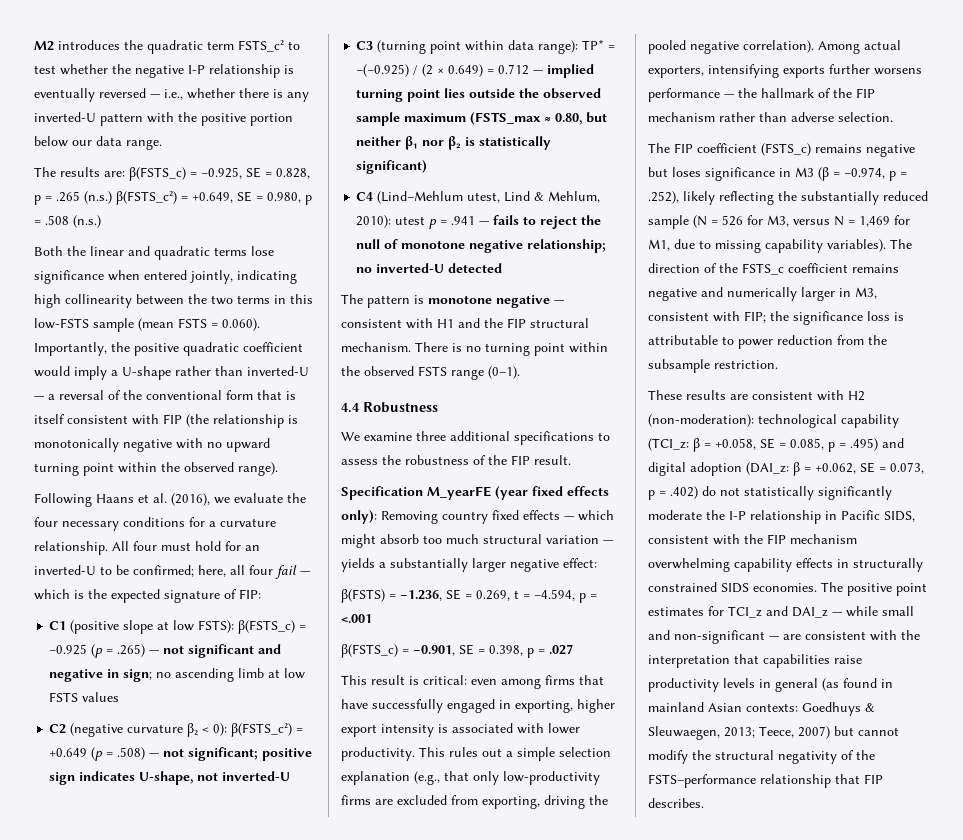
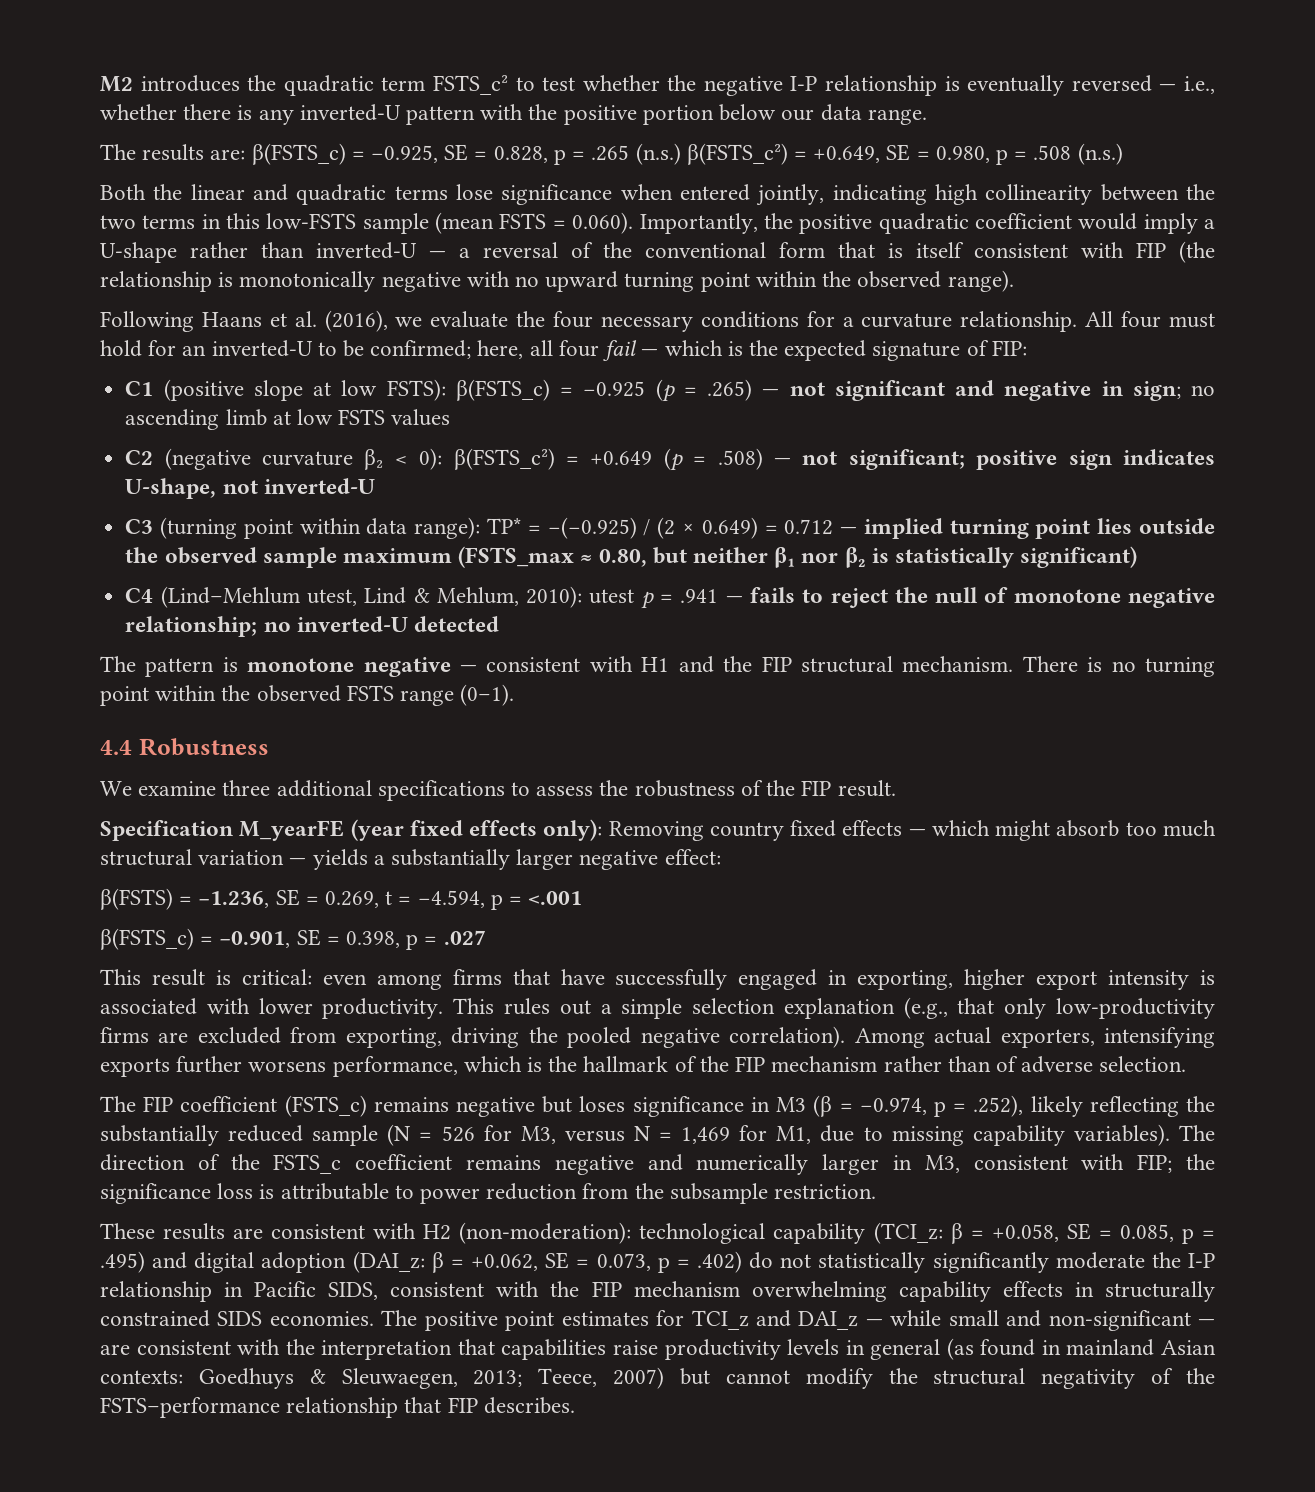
- Among actual exporters, intensifying exports further worsens performance — the hallmark of the FIP mechanism rather than adverse selection.
+ Among actual exporters, intensifying exports further worsens performance, which is the hallmark of the FIP mechanism rather than of adverse selection.

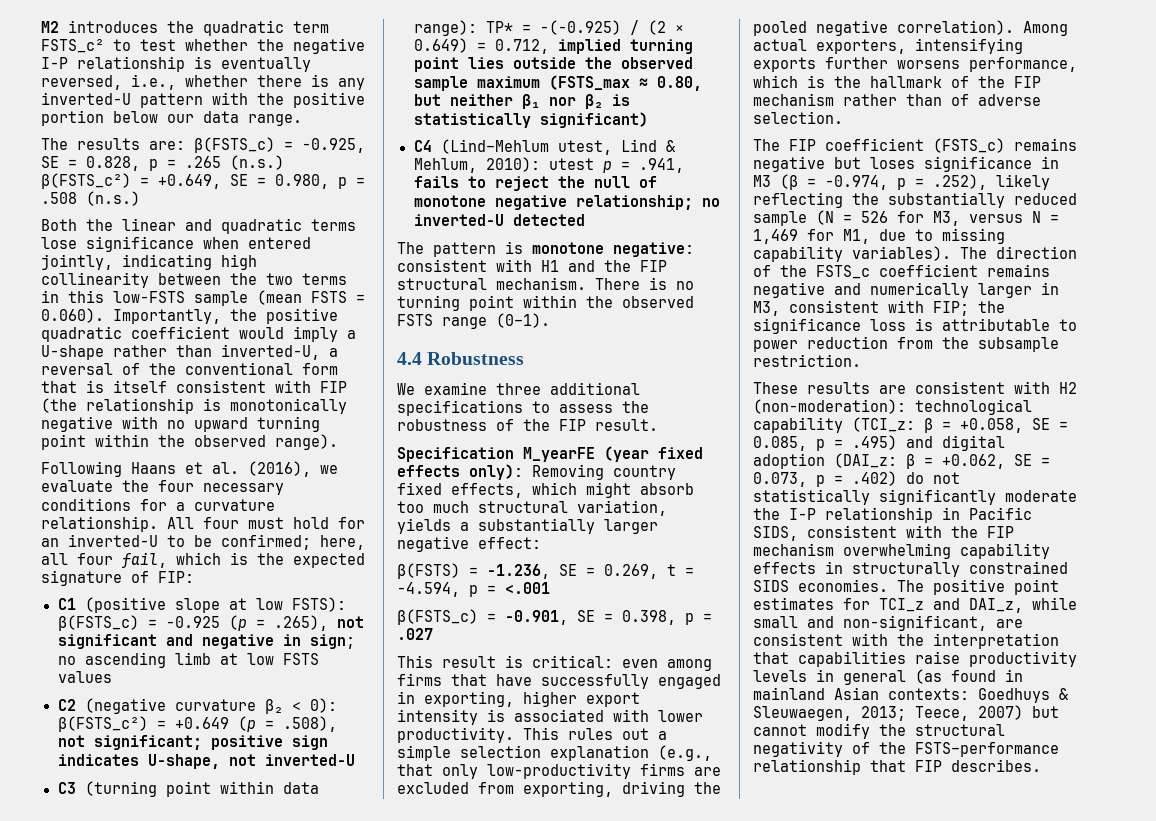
- M2 introduces the quadratic term FSTS_c² to test whether the negative I-P relationship is eventually reversed — i.e., whether there is any inverted-U pattern with the positive portion below our data range.
+ M2 introduces the quadratic term FSTS_c² to test whether the negative I-P relationship is eventually reversed, i.e., whether there is any inverted-U pattern with the positive portion below our data range.
- Both the linear and quadratic terms lose significance when entered jointly, indicating high collinearity between the two terms in this low-FSTS sample (mean FSTS = 0.060). Importantly, the positive quadratic coefficient would imply a U-shape rather than inverted-U — a reversal of the conventional form that is itself consistent with FIP (the relationship is monotonically negative with no upward turning point within the observed range).
+ Both the linear and quadratic terms lose significance when entered jointly, indicating high collinearity between the two terms in this low-FSTS sample (mean FSTS = 0.060). Importantly, the positive quadratic coefficient would imply a U-shape rather than inverted-U, a reversal of the conventional form that is itself consistent with FIP (the relationship is monotonically negative with no upward turning point within the observed range).
- All four must hold for an inverted-U to be confirmed; here, all four fail — which is the expected signature of FIP:
+ All four must hold for an inverted-U to be confirmed; here, all four fail, which is the expected signature of FIP:
- C1 (positive slope at low FSTS): β(FSTS_c) = −0.925 (p = .265) — not significant and negative in sign; no ascending limb at low FSTS values
+ C1 (positive slope at low FSTS): β(FSTS_c) = −0.925 (p = .265), not significant and negative in sign; no ascending limb at low FSTS values
- C2 (negative curvature β₂ < 0): β(FSTS_c²) = +0.649 (p = .508) — not significant; positive sign indicates U-shape, not inverted-U
+ C2 (negative curvature β₂ < 0): β(FSTS_c²) = +0.649 (p = .508), not significant; positive sign indicates U-shape, not inverted-U
- C3 (turning point within data range): TP* = −(−0.925) / (2 × 0.649) = 0.712 — implied turning point lies outside the observed sample maximum (FSTS_max ≈ 0.80, but neither β₁ nor β₂ is statistically significant)
+ C3 (turning point within data range): TP* = −(−0.925) / (2 × 0.649) = 0.712, implied turning point lies outside the observed sample maximum (FSTS_max ≈ 0.80, but neither β₁ nor β₂ is statistically significant)
- C4 (Lind–Mehlum utest, Lind & Mehlum, 2010): utest p = .941 — fails to reject the null of monotone negative relationship; no inverted-U detected
+ C4 (Lind–Mehlum utest, Lind & Mehlum, 2010): utest p = .941, fails to reject the null of monotone negative relationship; no inverted-U detected
- The pattern is monotone negative — consistent with H1 and the FIP structural mechanism.
+ The pattern is monotone negative: consistent with H1 and the FIP structural mechanism.
- Specification M_yearFE (year fixed effects only): Removing country fixed effects — which might absorb too much structural variation — yields a substantially larger negative effect:
+ Specification M_yearFE (year fixed effects only): Removing country fixed effects, which might absorb too much structural variation, yields a substantially larger negative effect:
- The positive point estimates for TCI_z and DAI_z — while small and non-significant — are consistent with the interpretation that capabilities raise productivity levels in general (as found in mainland Asian contexts: Goedhuys & Sleuwaegen, 2013; Teece, 2007) but cannot modify the structural negativity of the FSTS–performance relationship that FIP describes.
+ The positive point estimates for TCI_z and DAI_z, while small and non-significant, are consistent with the interpretation that capabilities raise productivity levels in general (as found in mainland Asian contexts: Goedhuys & Sleuwaegen, 2013; Teece, 2007) but cannot modify the structural negativity of the FSTS–performance relationship that FIP describes.

